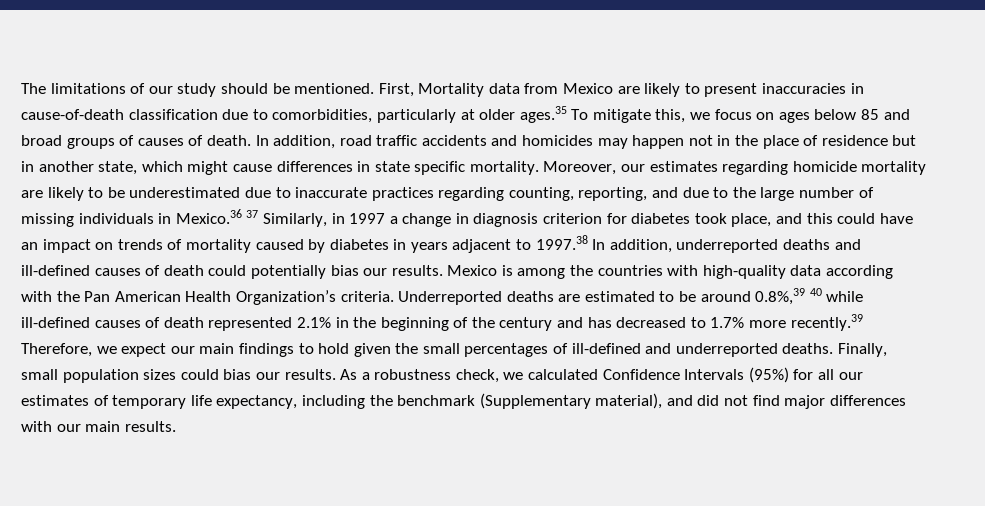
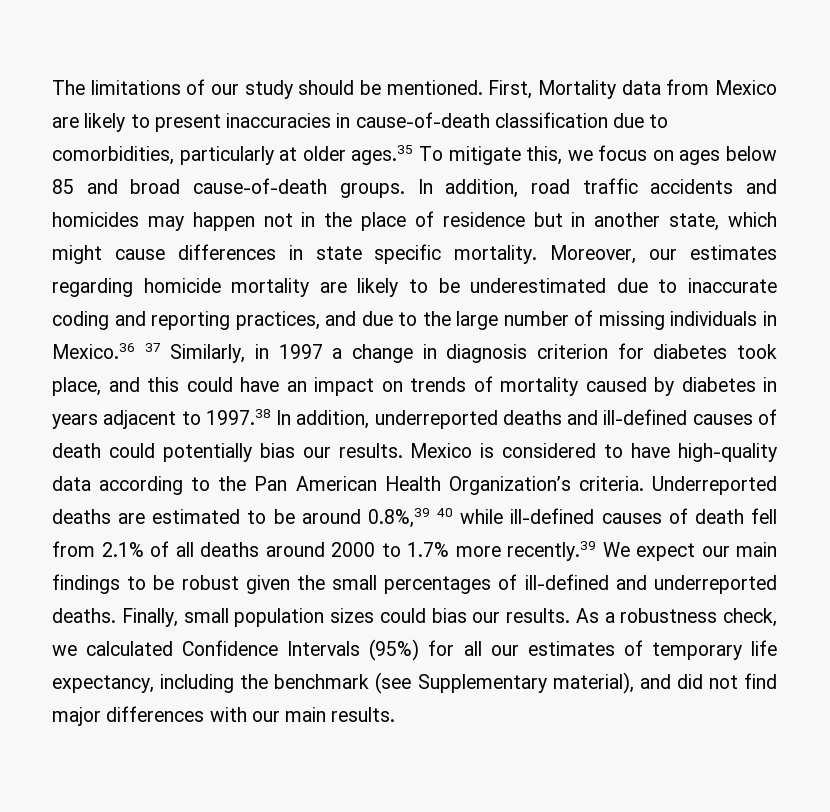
- First, Mortality data from Mexico are likely to present inaccuracies in cause-of-death classification due to comorbidities, particularly at older ages.35 To mitigate this, we focus on ages below 85 and broad groups of causes of death.
+ First, Mortality data from Mexico are likely to present inaccuracies in cause-of-death classification due to comorbidities, particularly at older ages.35 To mitigate this, we focus on ages below 85 and broad cause-of-death groups.
- Moreover, our estimates regarding homicide mortality are likely to be underestimated due to inaccurate practices regarding counting, reporting, and due to the large number of missing individuals in Mexico.36 37 Similarly, in 1997 a change in diagnosis criterion for diabetes took place, and this could have an impact on trends of mortality caused by diabetes in years adjacent to 1997.38 In addition, underreported deaths and ill-defined causes of death could potentially bias our results.
+ Moreover, our estimates regarding homicide mortality are likely to be underestimated due to inaccurate coding and reporting practices, and due to the large number of missing individuals in Mexico.36 37 Similarly, in 1997 a change in diagnosis criterion for diabetes took place, and this could have an impact on trends of mortality caused by diabetes in years adjacent to 1997.38 In addition, underreported deaths and ill-defined causes of death could potentially bias our results.
- Mexico is among the countries with high-quality data according with the Pan American Health Organization’s criteria.
+ Mexico is considered to have high-quality data according to the Pan American Health Organization’s criteria.
- Underreported deaths are estimated to be around 0.8%,39 40 while ill-defined causes of death represented 2.1% in the beginning of the century and has decreased to 1.7% more recently.39 Therefore, we expect our main findings to hold given the small percentages of ill-defined and underreported deaths.
+ Underreported deaths are estimated to be around 0.8%,39 40 while ill-defined causes of death fell from 2.1% of all deaths around 2000 to 1.7% more recently.39 We expect our main findings to be robust given the small percentages of ill-defined and underreported deaths.
- As a robustness check, we calculated Confidence Intervals (95%) for all our estimates of temporary life expectancy, including the benchmark (Supplementary material), and did not find major differences with our main results.
+ As a robustness check, we calculated Confidence Intervals (95%) for all our estimates of temporary life expectancy, including the benchmark (see Supplementary material), and did not find major differences with our main results.

